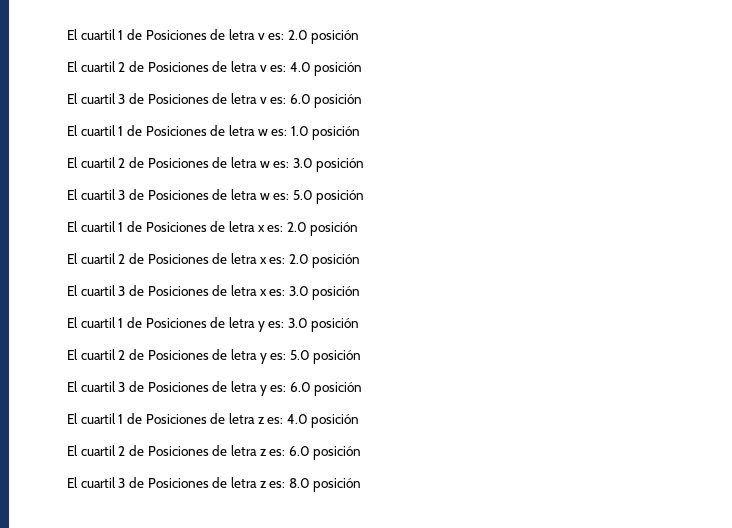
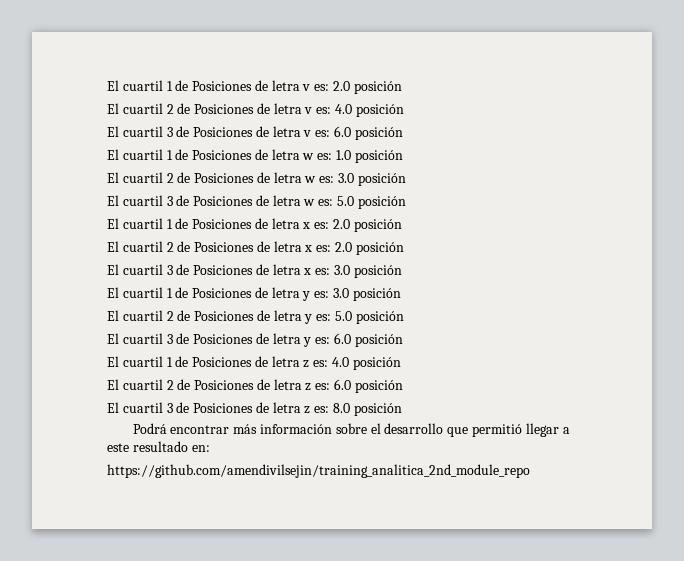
+ Podrá encontrar más información sobre el desarrollo que permitió llegar a este resultado en:
+ https://github.com/amendivilsejin/training_analitica_2nd_module_repo

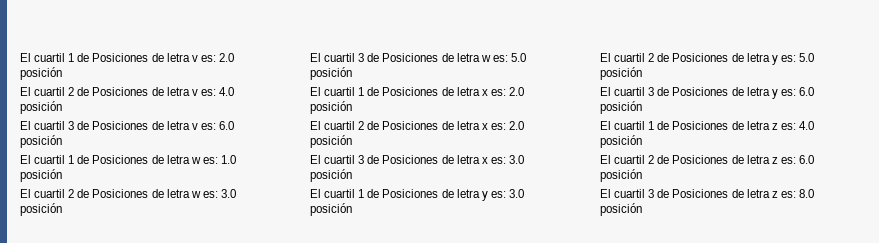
- Podrá encontrar más información sobre el desarrollo que permitió llegar a este resultado en:
- https://github.com/amendivilsejin/training_analitica_2nd_module_repo

